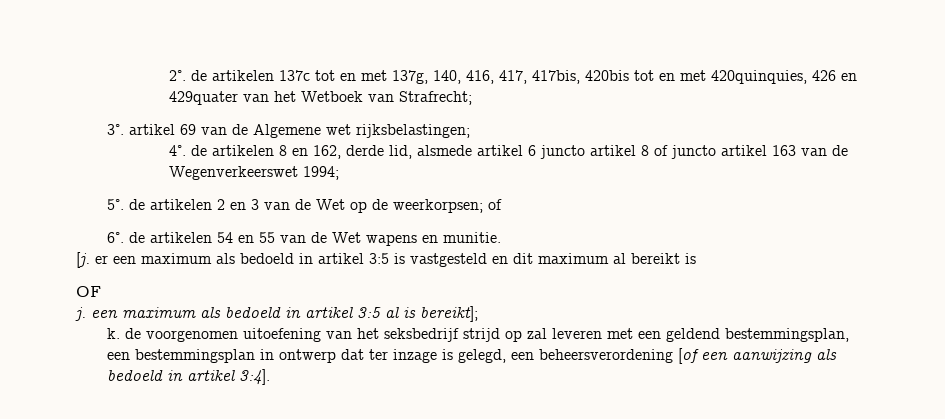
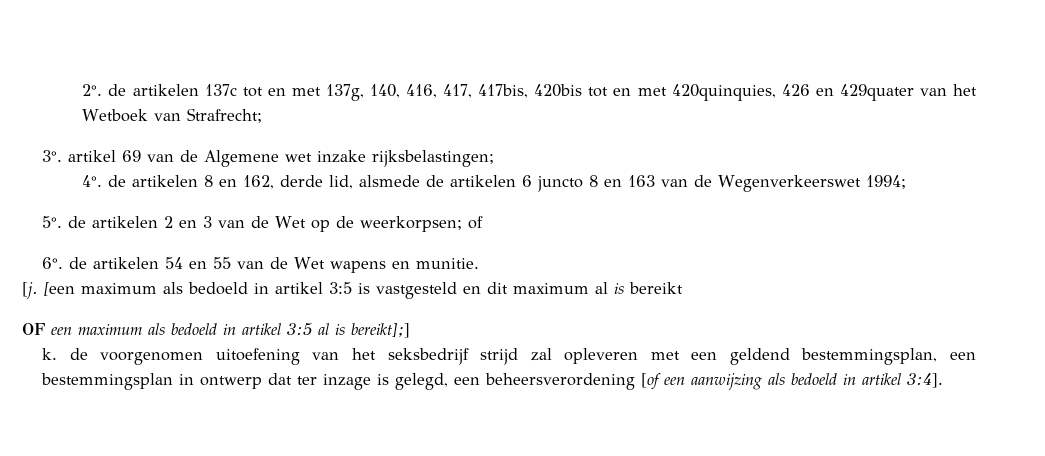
- 3°. artikel 69 van de Algemene wet rijksbelastingen;
+ 3°. artikel 69 van de Algemene wet inzake rijksbelastingen;
- 4°. de artikelen 8 en 162, derde lid, alsmede artikel 6 juncto artikel 8 of juncto artikel 163 van de Wegenverkeerswet 1994;
+ 4°. de artikelen 8 en 162, derde lid, alsmede de artikelen 6 juncto 8 en 163 van de Wegenverkeerswet 1994;
- [j. er een maximum als bedoeld in artikel 3:5 is vastgesteld en dit maximum al bereikt is
+ [j. [een maximum als bedoeld in artikel 3:5 is vastgesteld en dit maximum al is bereikt
- OF
- j. een maximum als bedoeld in artikel 3:5 al is bereikt];
+ OF een maximum als bedoeld in artikel 3:5 al is bereikt];]
- k. de voorgenomen uitoefening van het seksbedrijf strijd op zal leveren met een geldend bestemmingsplan, een bestemmingsplan in ontwerp dat ter inzage is gelegd, een beheersverordening [of een aanwijzing als bedoeld in artikel 3:4].
+ k. de voorgenomen uitoefening van het seksbedrijf strijd zal opleveren met een geldend bestemmingsplan, een bestemmingsplan in ontwerp dat ter inzage is gelegd, een beheersverordening [of een aanwijzing als bedoeld in artikel 3:4].

